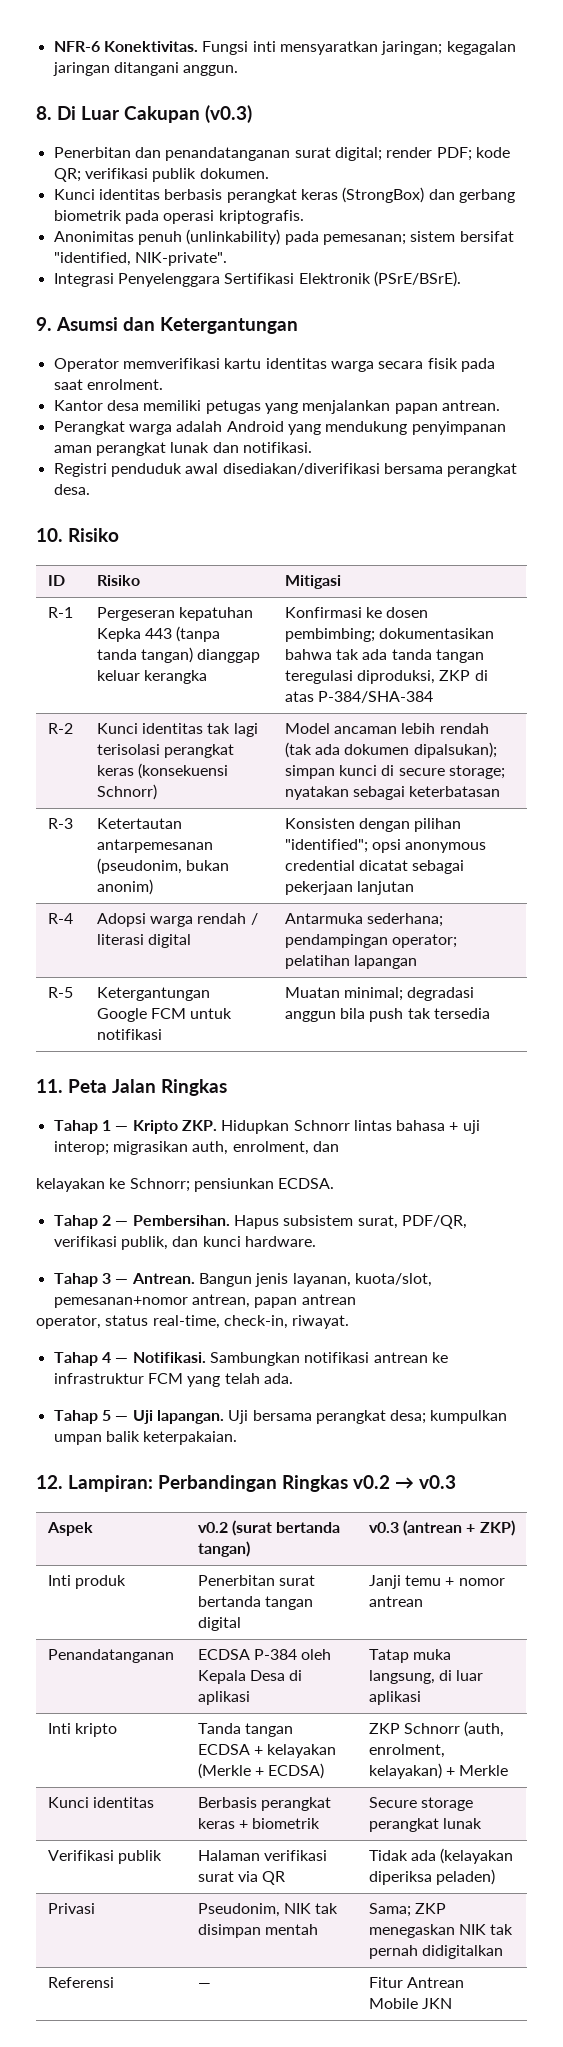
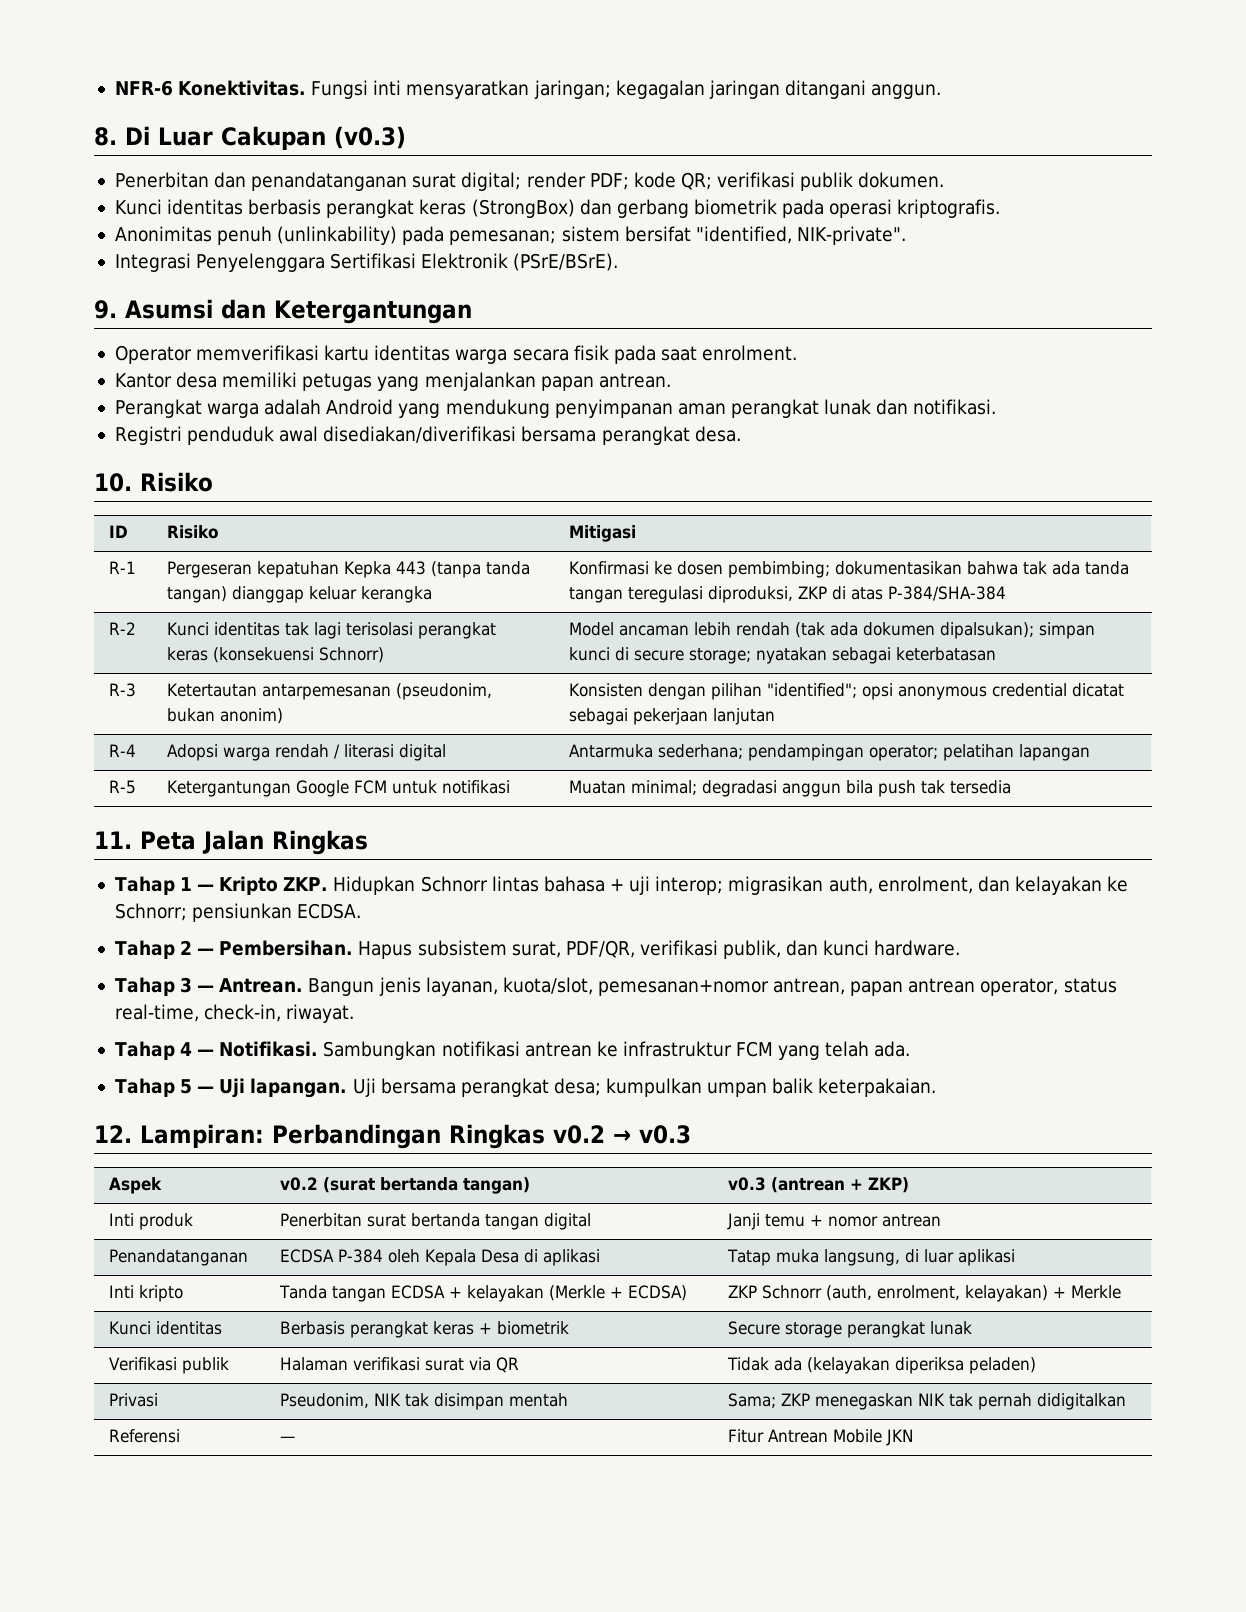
- Tahap 1 — Kripto ZKP. Hidupkan Schnorr lintas bahasa + uji interop; migrasikan auth, enrolment, dan
- kelayakan ke Schnorr; pensiunkan ECDSA.
+ Tahap 1 — Kripto ZKP. Hidupkan Schnorr lintas bahasa + uji interop; migrasikan auth, enrolment, dan kelayakan ke Schnorr; pensiunkan ECDSA.
- Bangun jenis layanan, kuota/slot, pemesanan+nomor antrean, papan antrean
- operator, status real-time, check-in, riwayat.
+ Bangun jenis layanan, kuota/slot, pemesanan+nomor antrean, papan antrean operator, status real-time, check-in, riwayat.

